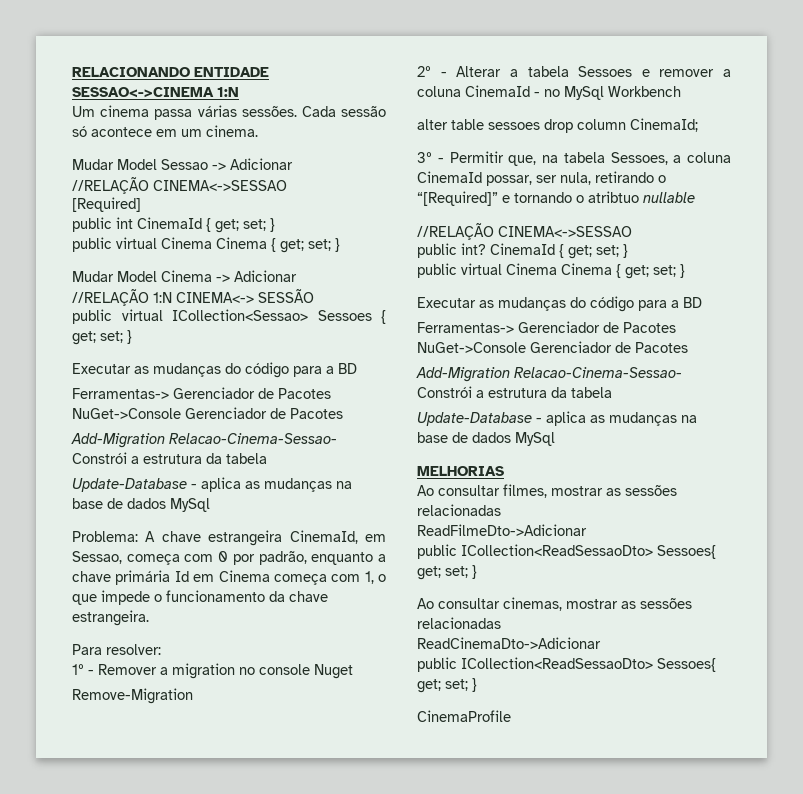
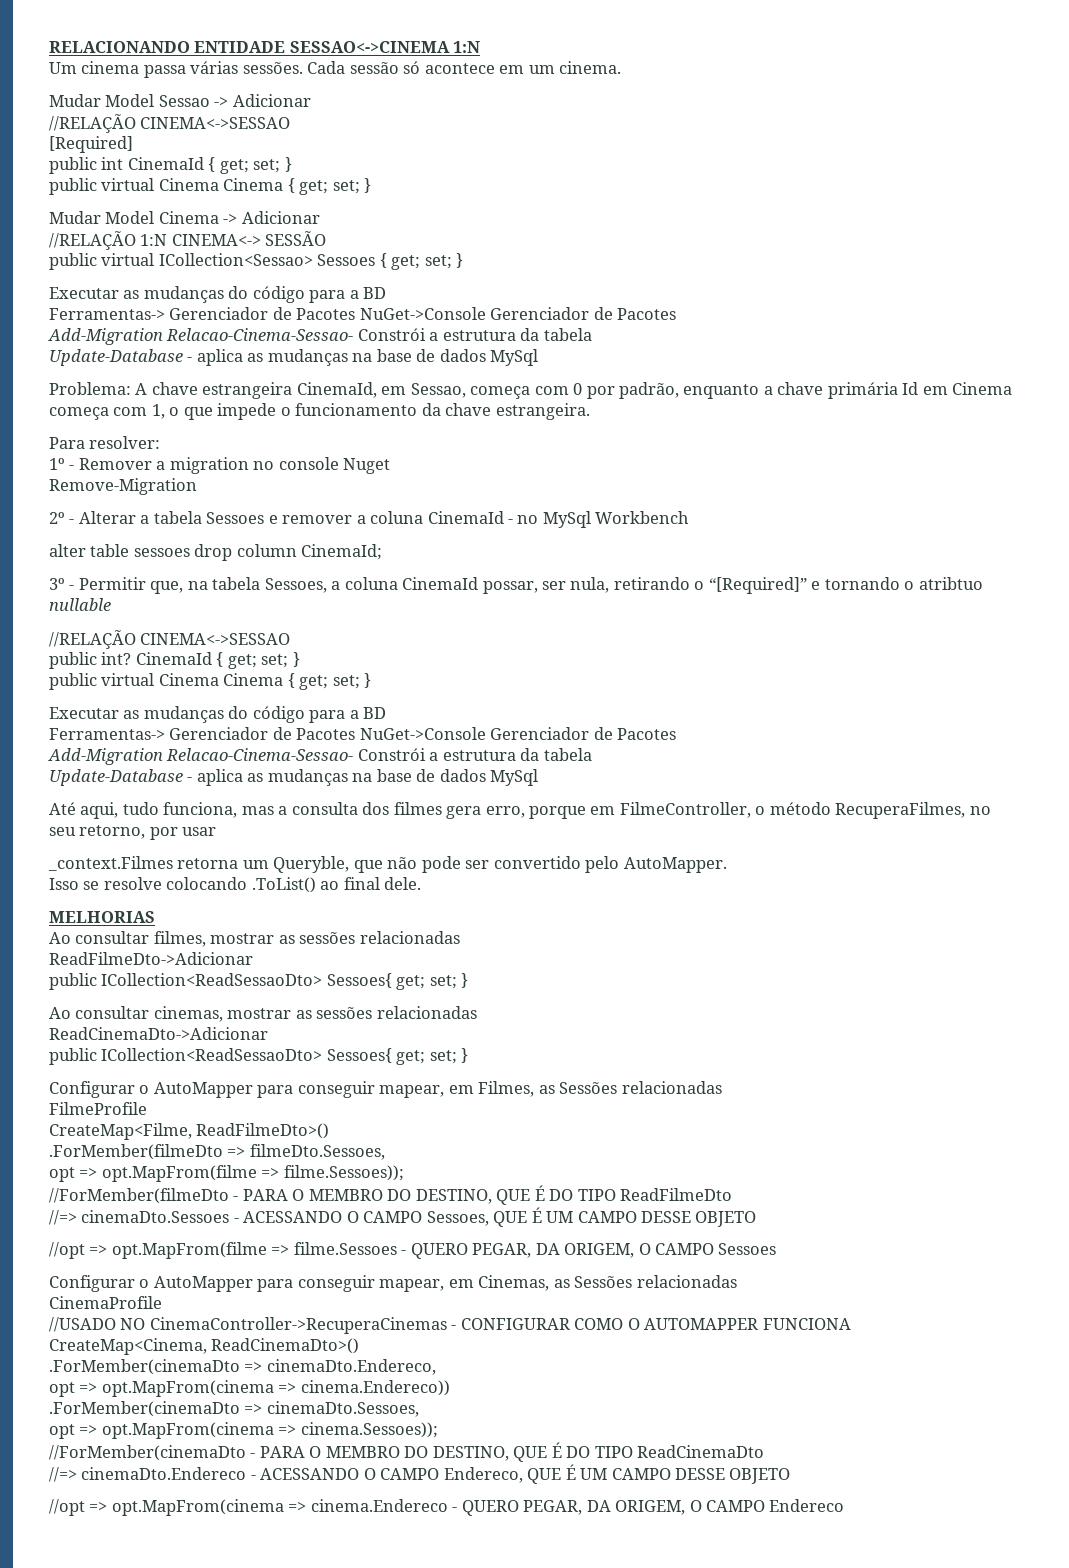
+ Até aqui, tudo funciona, mas a consulta dos filmes gera erro, porque em FilmeController, o método RecuperaFilmes, no seu retorno, por usar
+ _context.Filmes retorna um Queryble, que não pode ser convertido pelo AutoMapper.
+ Isso se resolve colocando .ToList() ao final dele.
+ Configurar o AutoMapper para conseguir mapear, em Filmes, as Sessões relacionadas
+ FilmeProfile
+ CreateMap<Filme, ReadFilmeDto>()
+ .ForMember(filmeDto => filmeDto.Sessoes,
+ opt => opt.MapFrom(filme => filme.Sessoes));
+ //ForMember(filmeDto - PARA O MEMBRO DO DESTINO, QUE É DO TIPO ReadFilmeDto
+ //=> cinemaDto.Sessoes - ACESSANDO O CAMPO Sessoes, QUE É UM CAMPO DESSE OBJETO
+ //opt => opt.MapFrom(filme => filme.Sessoes - QUERO PEGAR, DA ORIGEM, O CAMPO Sessoes
+ Configurar o AutoMapper para conseguir mapear, em Cinemas, as Sessões relacionadas
  CinemaProfile
+ //USADO NO CinemaController->RecuperaCinemas - CONFIGURAR COMO O AUTOMAPPER FUNCIONA
+ CreateMap<Cinema, ReadCinemaDto>()
+ .ForMember(cinemaDto => cinemaDto.Endereco,
+ opt => opt.MapFrom(cinema => cinema.Endereco))
+ .ForMember(cinemaDto => cinemaDto.Sessoes,
+ opt => opt.MapFrom(cinema => cinema.Sessoes));
+ //ForMember(cinemaDto - PARA O MEMBRO DO DESTINO, QUE É DO TIPO ReadCinemaDto
+ //=> cinemaDto.Endereco - ACESSANDO O CAMPO Endereco, QUE É UM CAMPO DESSE OBJETO
+ //opt => opt.MapFrom(cinema => cinema.Endereco - QUERO PEGAR, DA ORIGEM, O CAMPO Endereco

